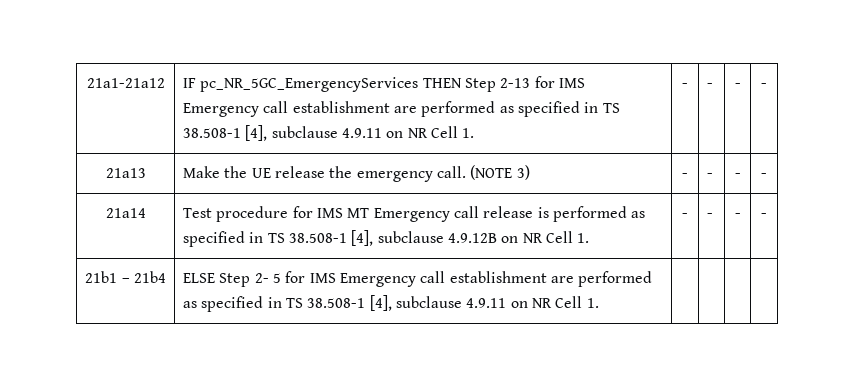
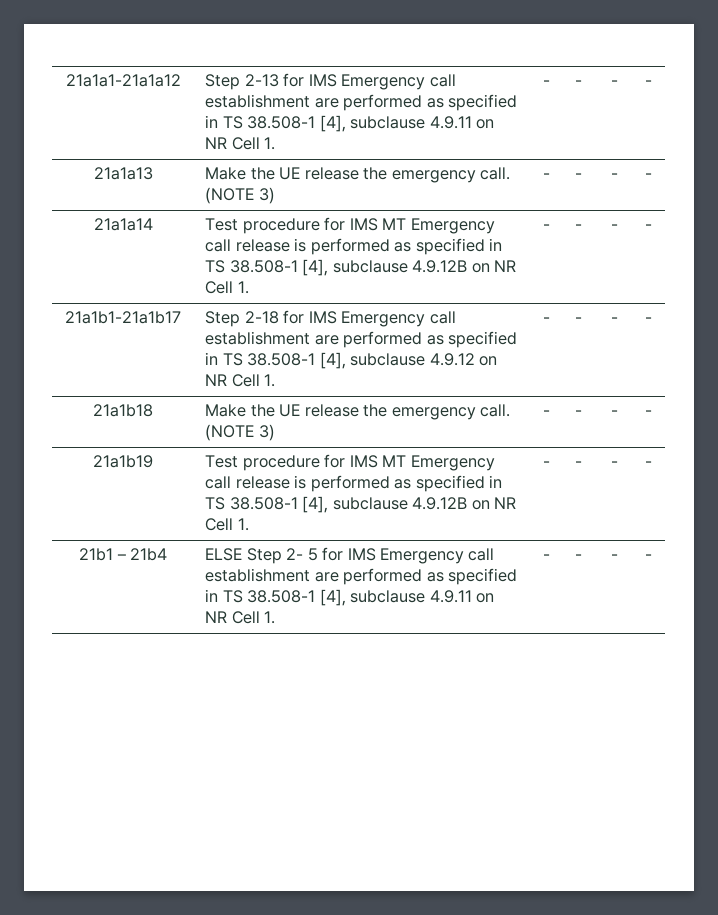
- 21a1-21a12 | IF pc_NR_5GC_EmergencyServices THEN Step 2-13 for IMS Emergency call establishment are performed as specified in TS 38.508-1 [4], subclause 4.9.11 on NR Cell 1. | - | - | - | -
+ 21a1a1-21a1a12 | Step 2-13 for IMS Emergency call establishment are performed as specified in TS 38.508-1 [4], subclause 4.9.11 on NR Cell 1. | - | - | - | -
- 21a13 | Make the UE release the emergency call. (NOTE 3) | - | - | - | -
+ 21a1a13 | Make the UE release the emergency call. (NOTE 3) | - | - | - | -
- 21a14 | Test procedure for IMS MT Emergency call release is performed as specified in TS 38.508-1 [4], subclause 4.9.12B on NR Cell 1. | - | - | - | -
+ 21a1a14 | Test procedure for IMS MT Emergency call release is performed as specified in TS 38.508-1 [4], subclause 4.9.12B on NR Cell 1. | - | - | - | -
+ 21a1b1-21a1b17 | Step 2-18 for IMS Emergency call establishment are performed as specified in TS 38.508-1 [4], subclause 4.9.12 on NR Cell 1. | - | - | - | -
+ 21a1b18 | Make the UE release the emergency call. (NOTE 3) | - | - | - | -
+ 21a1b19 | Test procedure for IMS MT Emergency call release is performed as specified in TS 38.508-1 [4], subclause 4.9.12B on NR Cell 1. | - | - | - | -
- 21b1 – 21b4 | ELSE Step 2- 5 for IMS Emergency call establishment are performed as specified in TS 38.508-1 [4], subclause 4.9.11 on NR Cell 1. | | | |
+ 21b1 – 21b4 | ELSE Step 2- 5 for IMS Emergency call establishment are performed as specified in TS 38.508-1 [4], subclause 4.9.11 on NR Cell 1. | - | - | - | -

